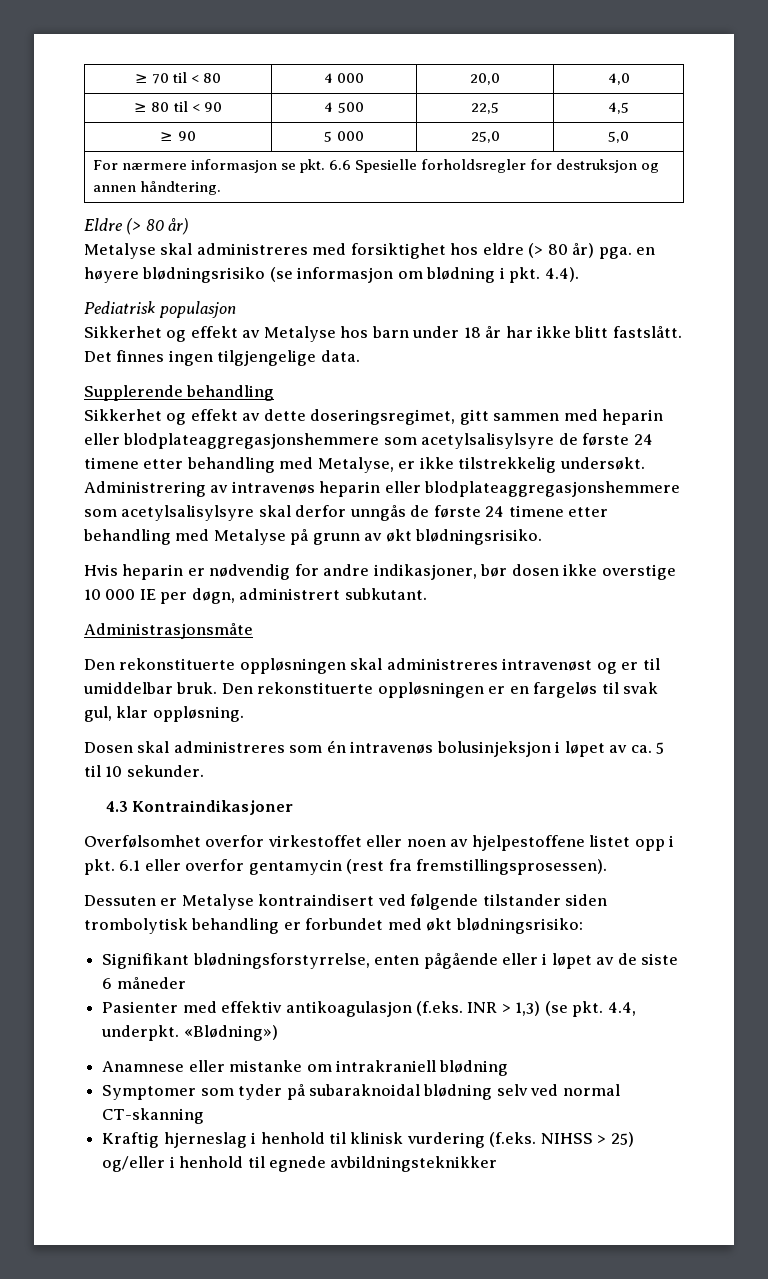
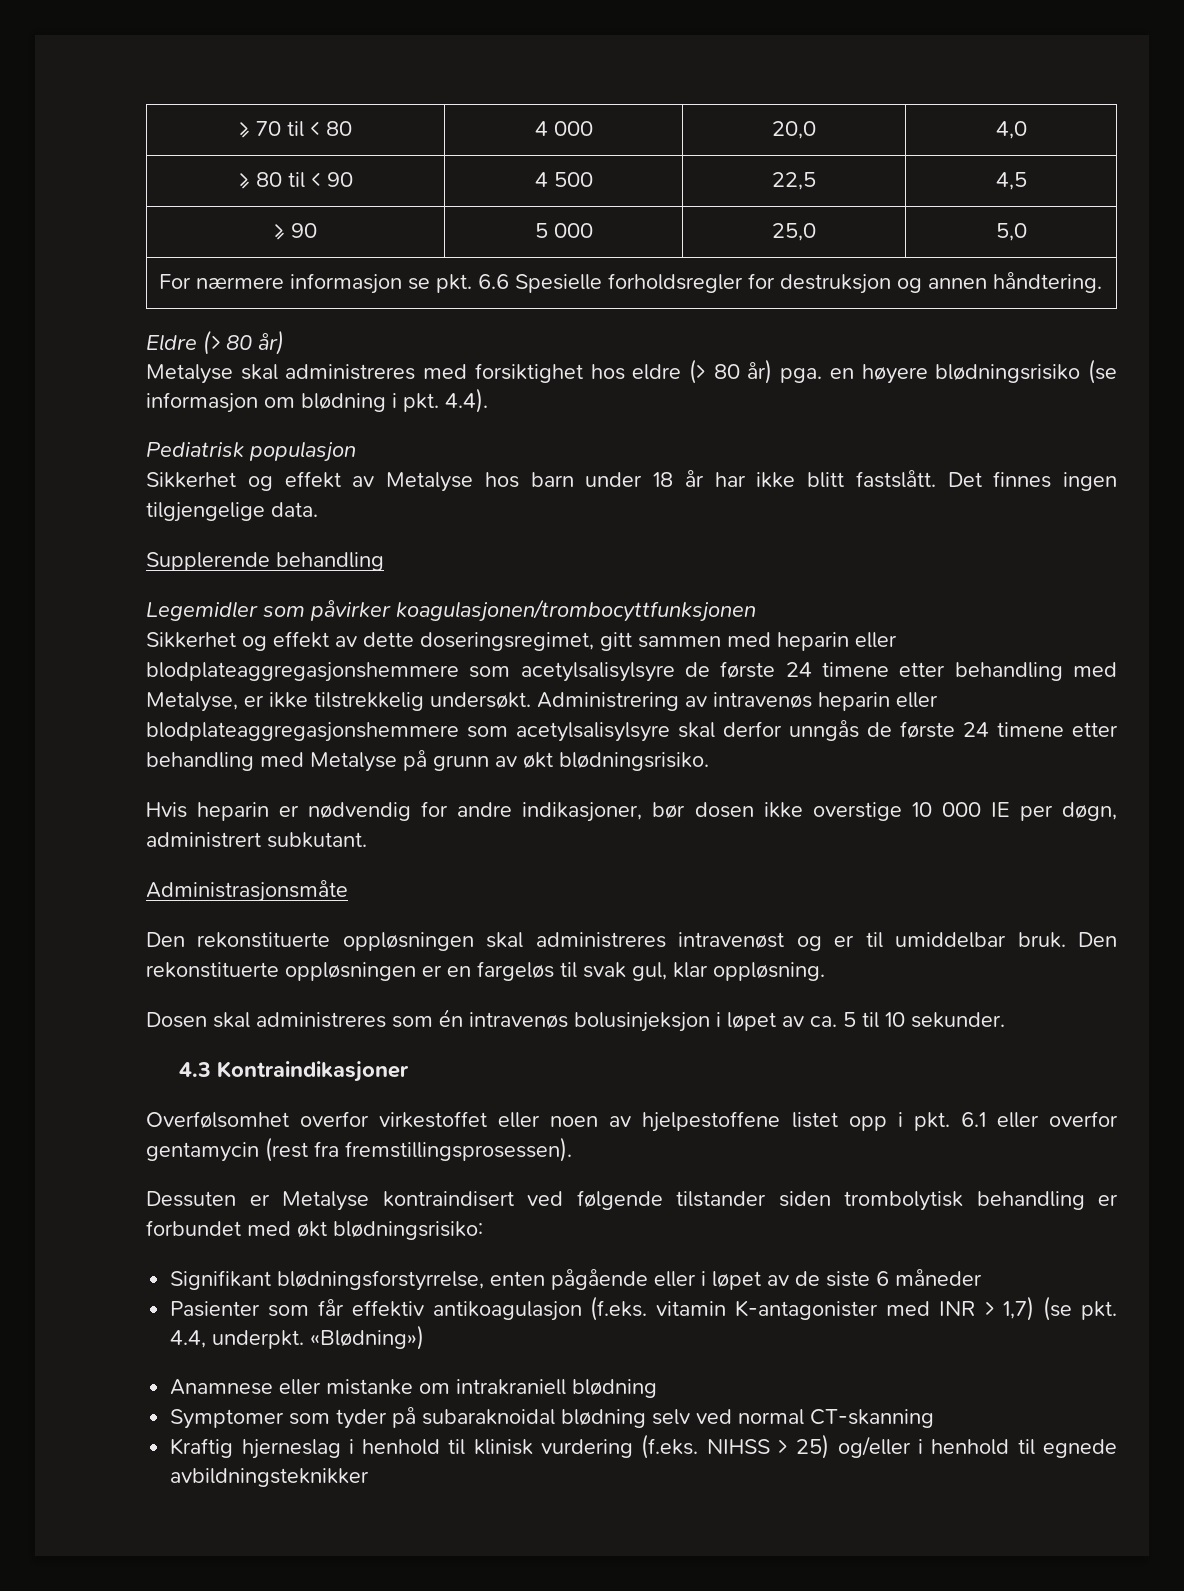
+ Legemidler som påvirker koagulasjonen/trombocyttfunksjonen
- Pasienter med effektiv antikoagulasjon (f.eks. INR > 1,3) (se pkt. 4.4, underpkt.
+ Pasienter som får effektiv antikoagulasjon (f.eks. vitamin K-antagonister med INR > 1,7) (se pkt. 4.4, underpkt.

